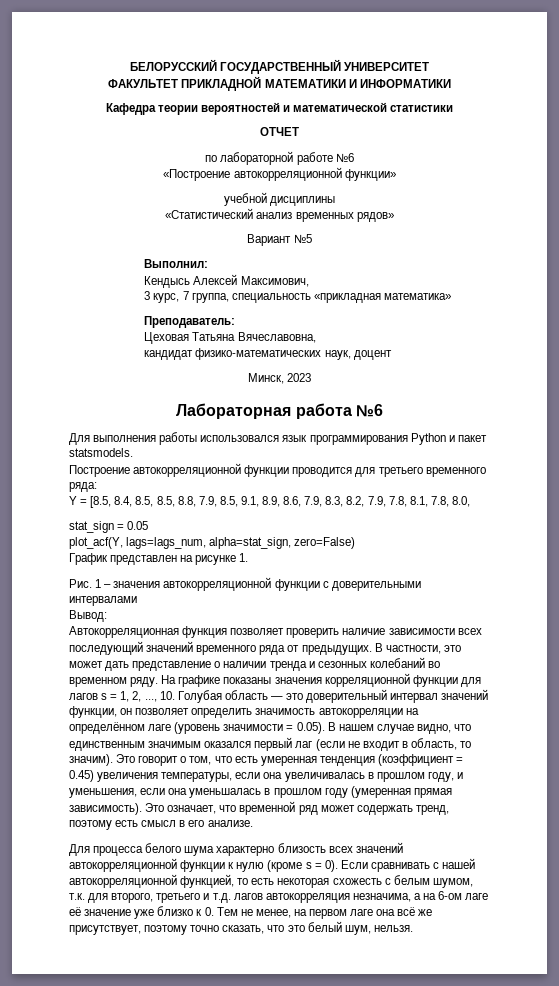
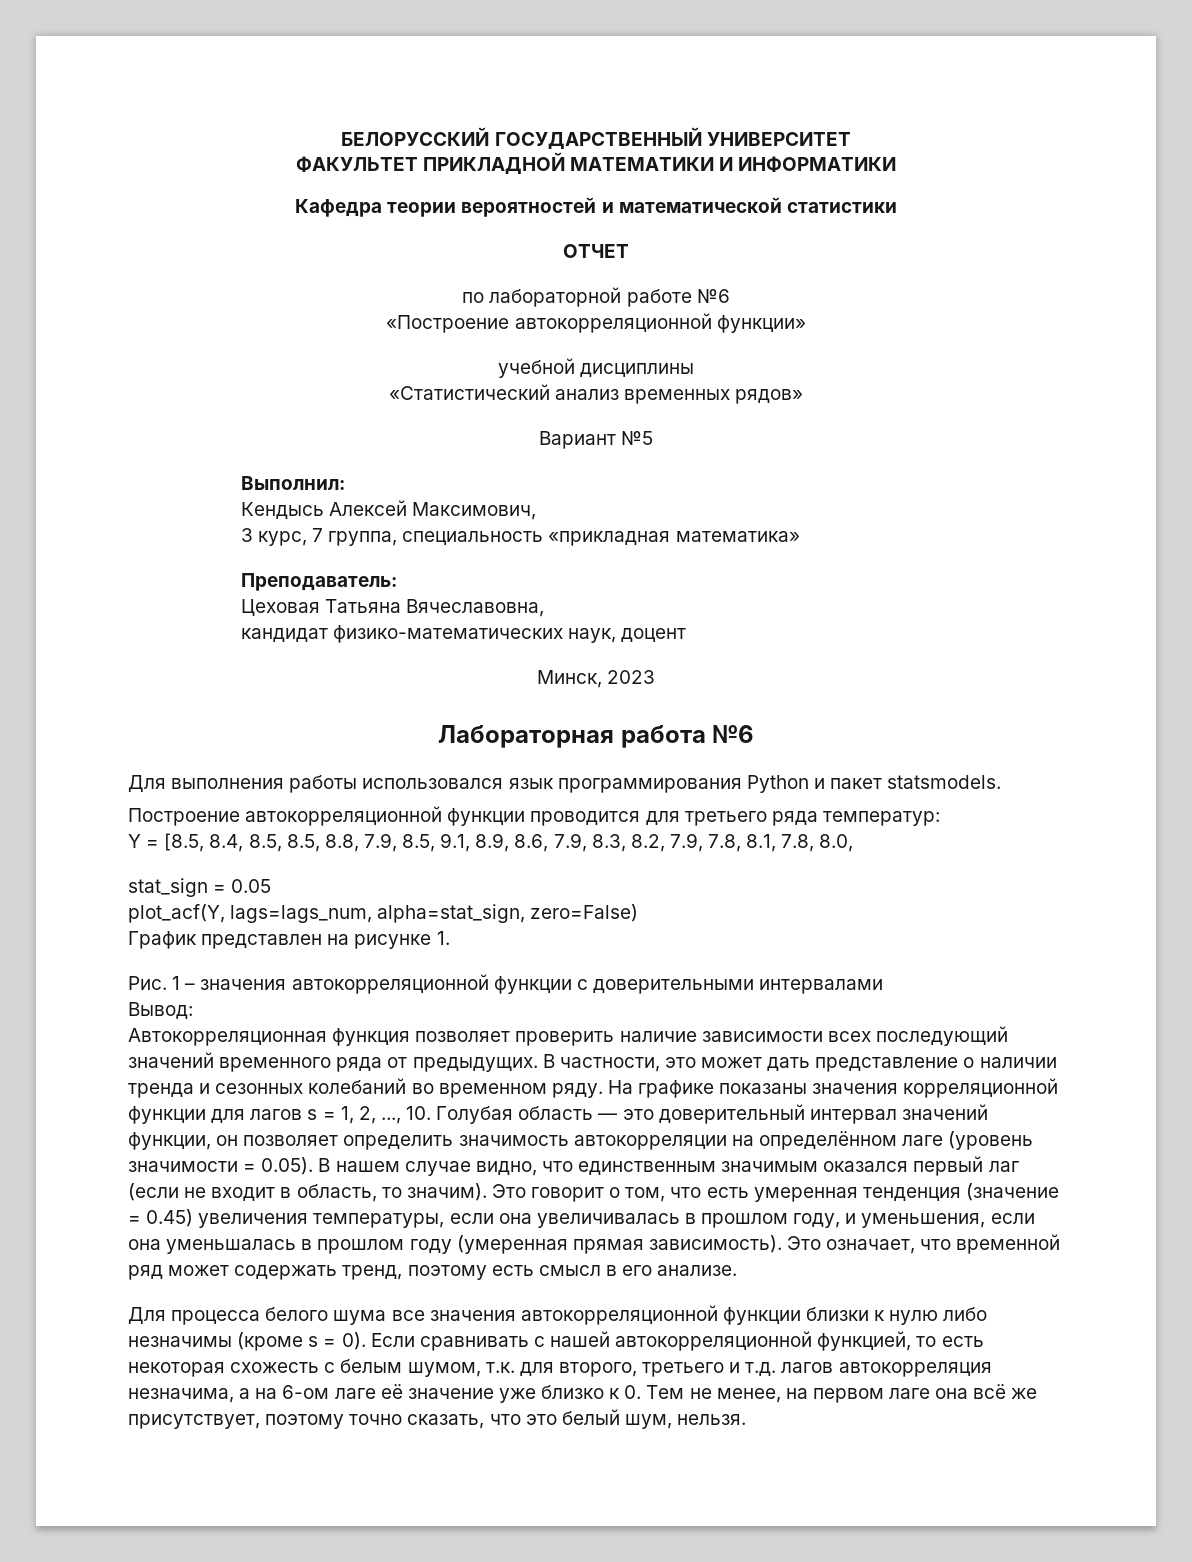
- Построение автокорреляционной функции проводится для третьего временного ряда:
+ Построение автокорреляционной функции проводится для третьего ряда температур:
- Это говорит о том, что есть умеренная тенденция (коэффициент = 0.45) увеличения температуры, если она увеличивалась в прошлом году, и уменьшения, если она уменьшалась в прошлом году (умеренная прямая зависимость).
+ Это говорит о том, что есть умеренная тенденция (значение = 0.45) увеличения температуры, если она увеличивалась в прошлом году, и уменьшения, если она уменьшалась в прошлом году (умеренная прямая зависимость).
- Для процесса белого шума характерно близость всех значений автокорреляционной функции к нулю (кроме s = 0).
+ Для процесса белого шума все значения автокорреляционной функции близки к нулю либо незначимы (кроме s = 0).

